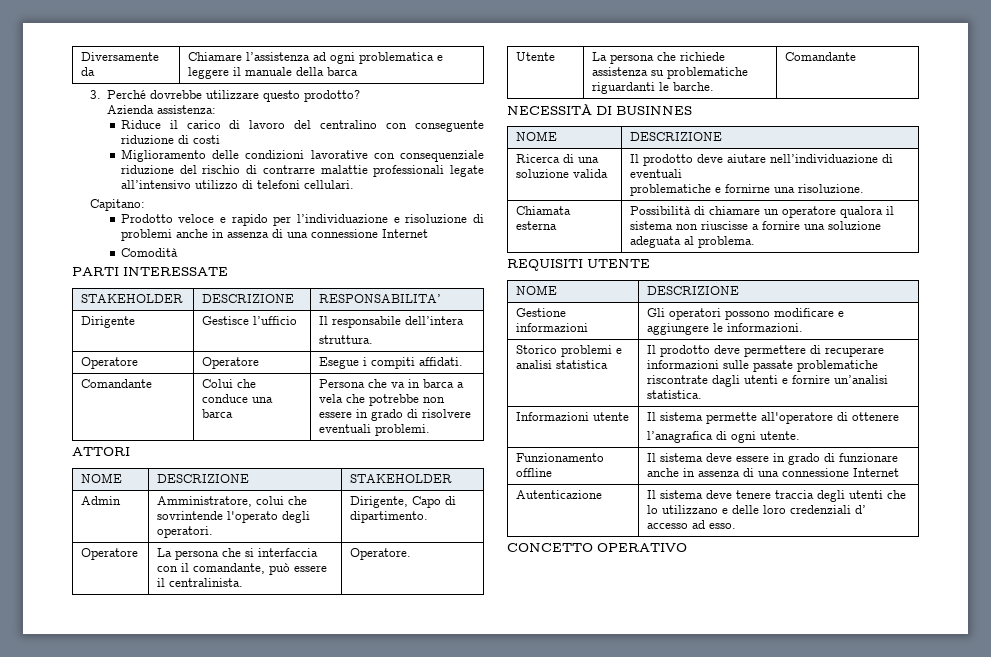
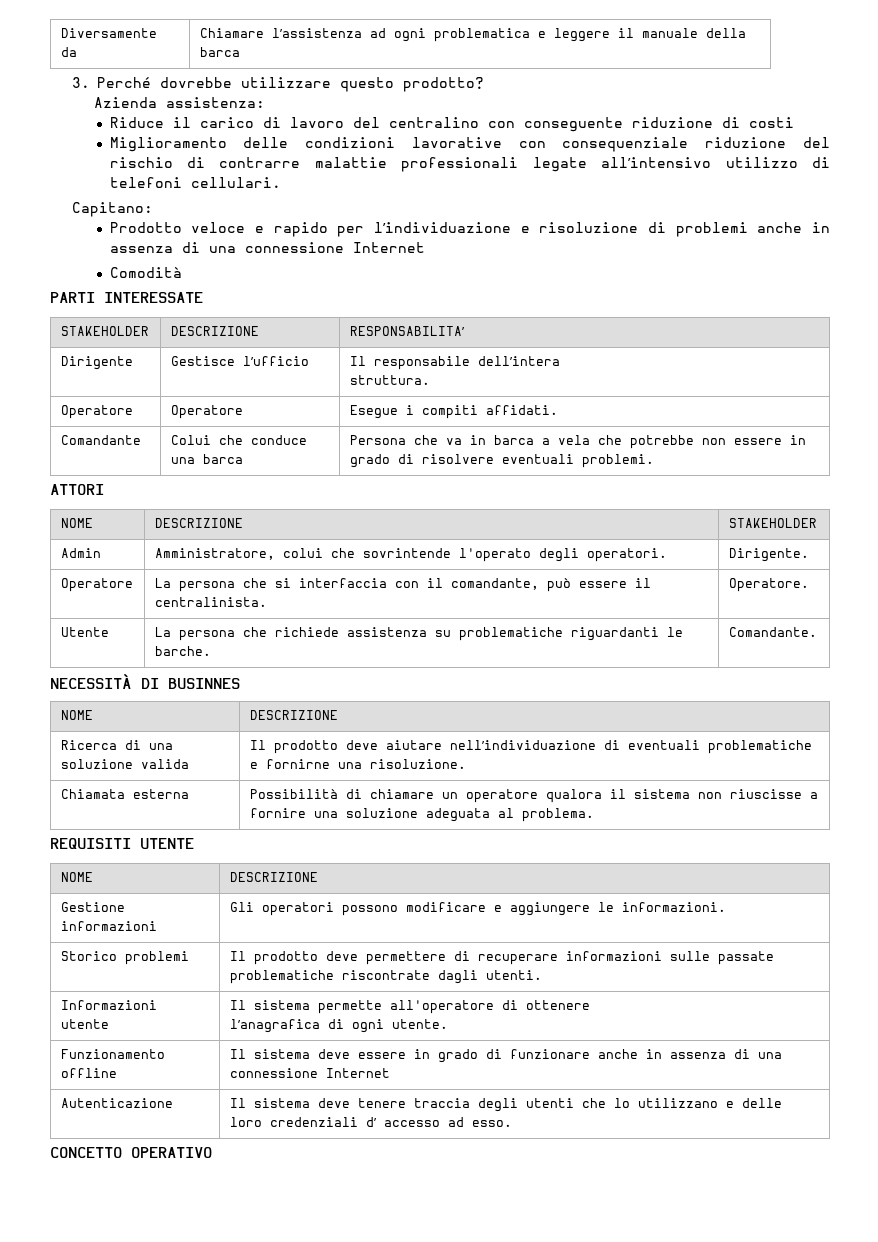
- Admin | Amministratore, colui che sovrintende l'operato degli operatori. | Dirigente, Capo di dipartimento.
+ Admin | Amministratore, colui che sovrintende l'operato degli operatori. | Dirigente.
- Utente | La persona che richiede assistenza su problematiche riguardanti le barche. | Comandante
+ Utente | La persona che richiede assistenza su problematiche riguardanti le barche. | Comandante.
- Ricerca di una soluzione valida | Il prodotto deve aiutare nell’individuazione di eventuali
- problematiche e fornirne una risoluzione.
+ Ricerca di una soluzione valida | Il prodotto deve aiutare nell’individuazione di eventuali problematiche e fornirne una risoluzione.
- Storico problemi e analisi statistica | Il prodotto deve permettere di recuperare informazioni sulle passate problematiche riscontrate dagli utenti e fornire un’analisi statistica.
+ Storico problemi | Il prodotto deve permettere di recuperare informazioni sulle passate problematiche riscontrate dagli utenti.

